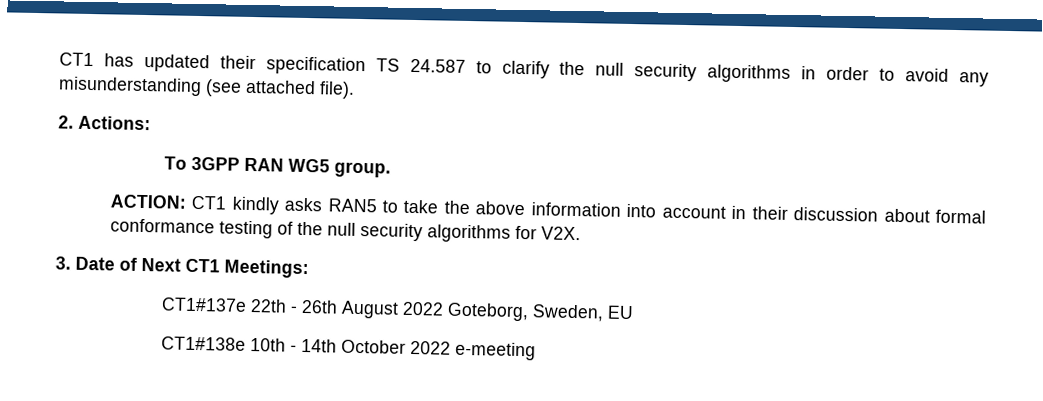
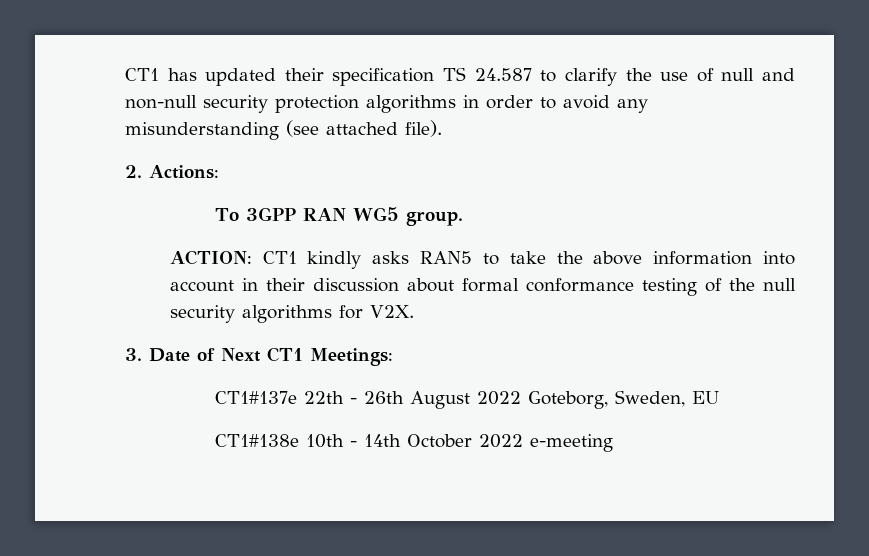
- CT1 has updated their specification TS 24.587 to clarify the null security algorithms in order to avoid any misunderstanding (see attached file).
+ CT1 has updated their specification TS 24.587 to clarify the use of null and non-null security protection algorithms in order to avoid any misunderstanding (see attached file).

